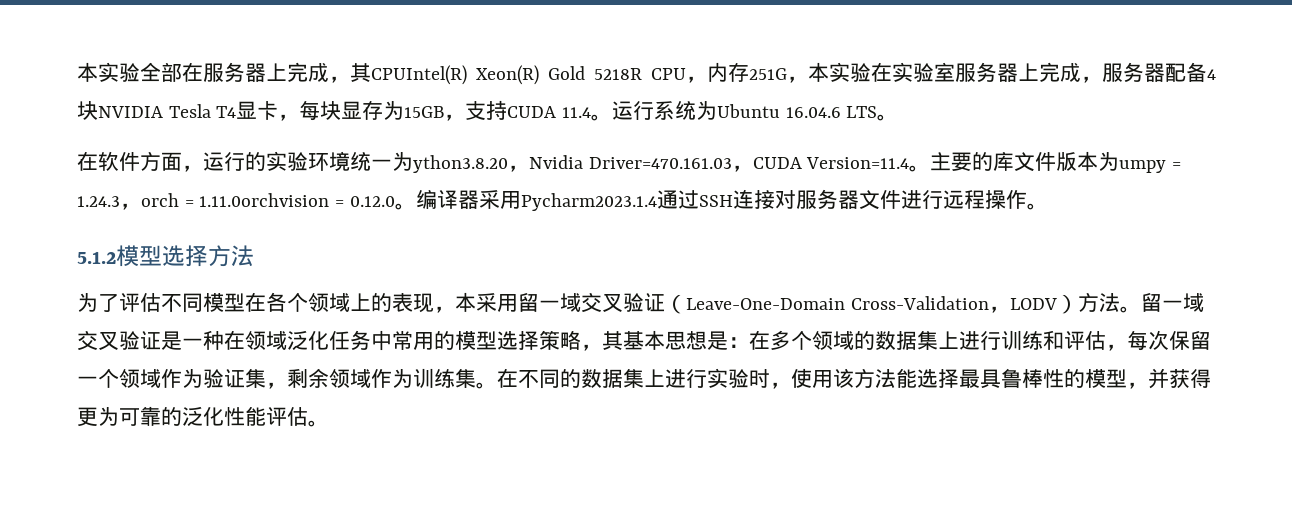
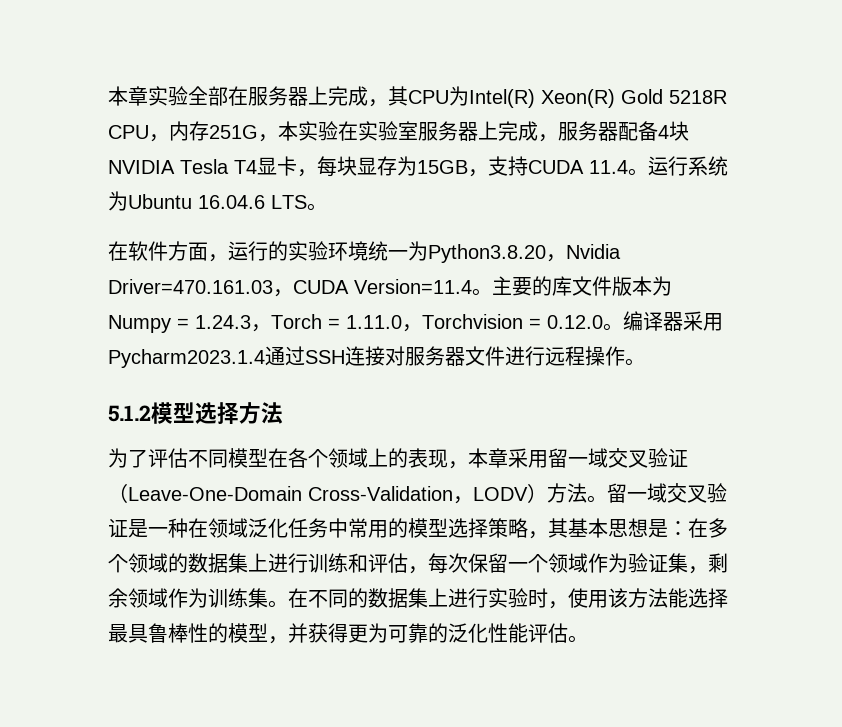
- 本实验全部在服务器上完成，其CPUIntel(R) Xeon(R) Gold 5218R CPU，内存251G，本实验在实验室服务器上完成，服务器配备4块NVIDIA Tesla T4显卡，每块显存为15GB，支持CUDA 11.4。
+ 本章实验全部在服务器上完成，其CPU为Intel(R) Xeon(R) Gold 5218R CPU，内存251G，本实验在实验室服务器上完成，服务器配备4块NVIDIA Tesla T4显卡，每块显存为15GB，支持CUDA 11.4。
- 在软件方面，运行的实验环境统一为ython3.8.20，Nvidia Driver=470.161.03，CUDA Version=11.4。
+ 在软件方面，运行的实验环境统一为Python3.8.20，Nvidia Driver=470.161.03，CUDA Version=11.4。
- 主要的库文件版本为umpy = 1.24.3，orch = 1.11.0orchvision = 0.12.0。
+ 主要的库文件版本为Numpy = 1.24.3，Torch = 1.11.0，Torchvision = 0.12.0。
- 为了评估不同模型在各个领域上的表现，本采用留一域交叉验证（Leave-One-Domain Cross-Validation，LODV）方法。
+ 为了评估不同模型在各个领域上的表现，本章采用留一域交叉验证（Leave-One-Domain Cross-Validation，LODV）方法。

